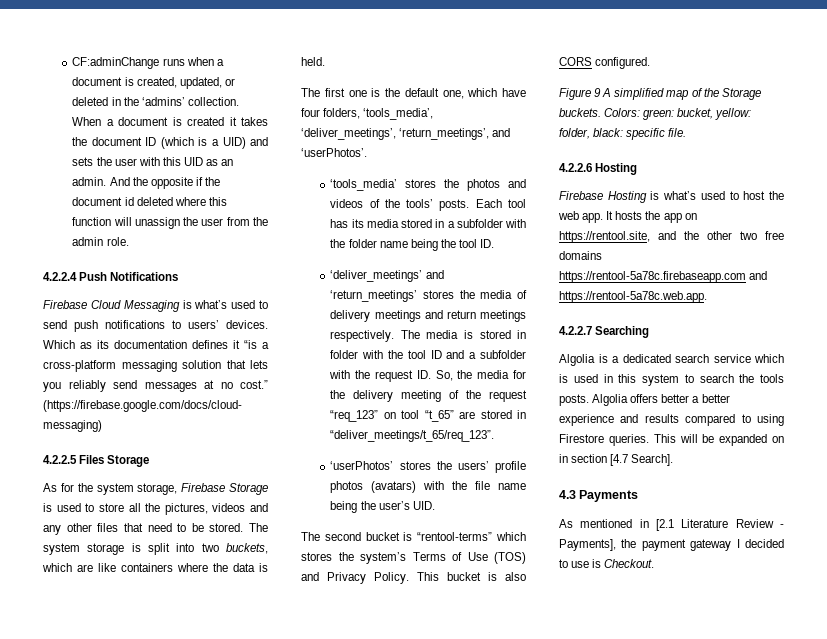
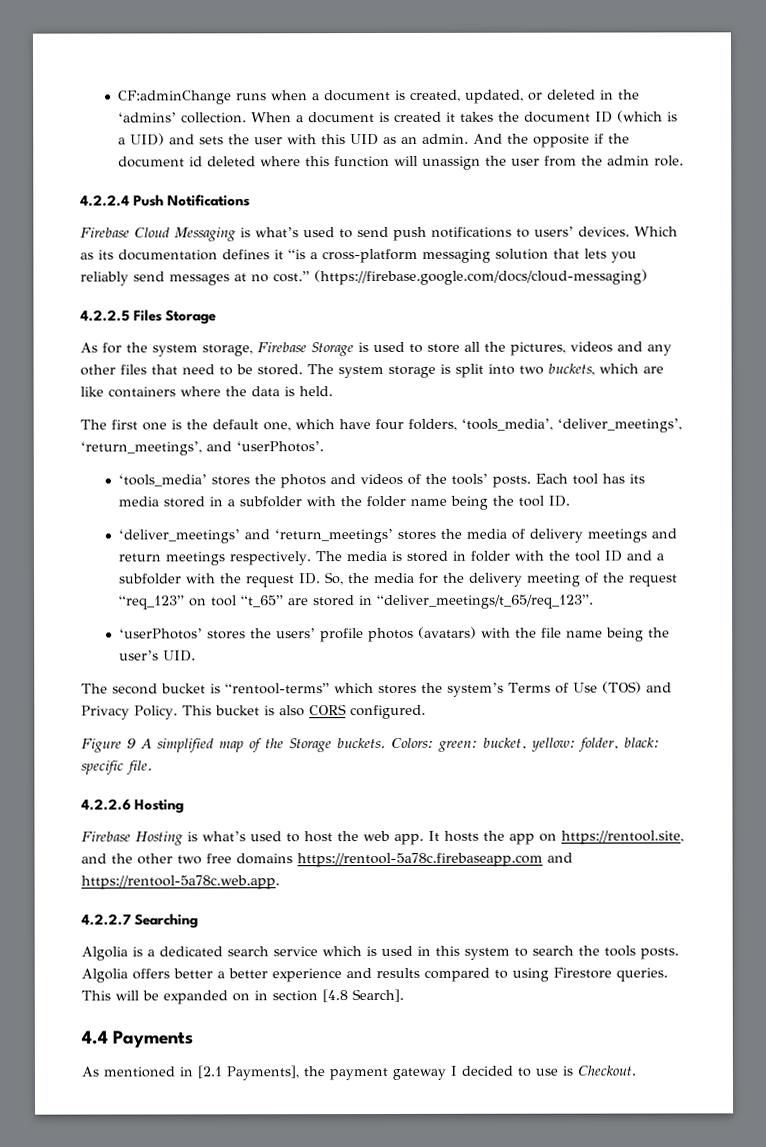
- This will be expanded on in section [4.7 Search].
+ This will be expanded on in section [4.8 Search].
- 4.3 Payments
+ 4.4 Payments
- As mentioned in [2.1 Literature Review - Payments], the payment gateway I decided to use is Checkout.
+ As mentioned in [2.1 Payments], the payment gateway I decided to use is Checkout.

